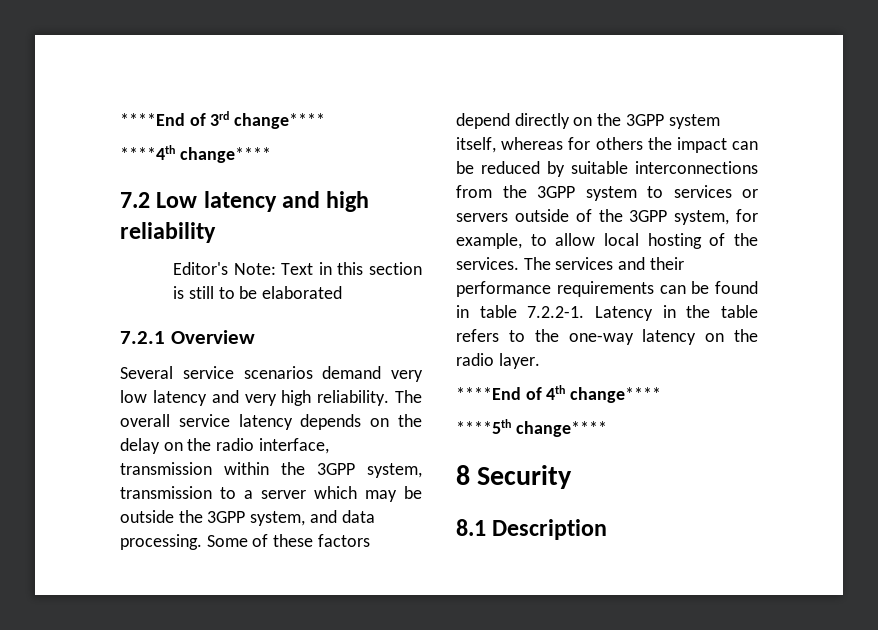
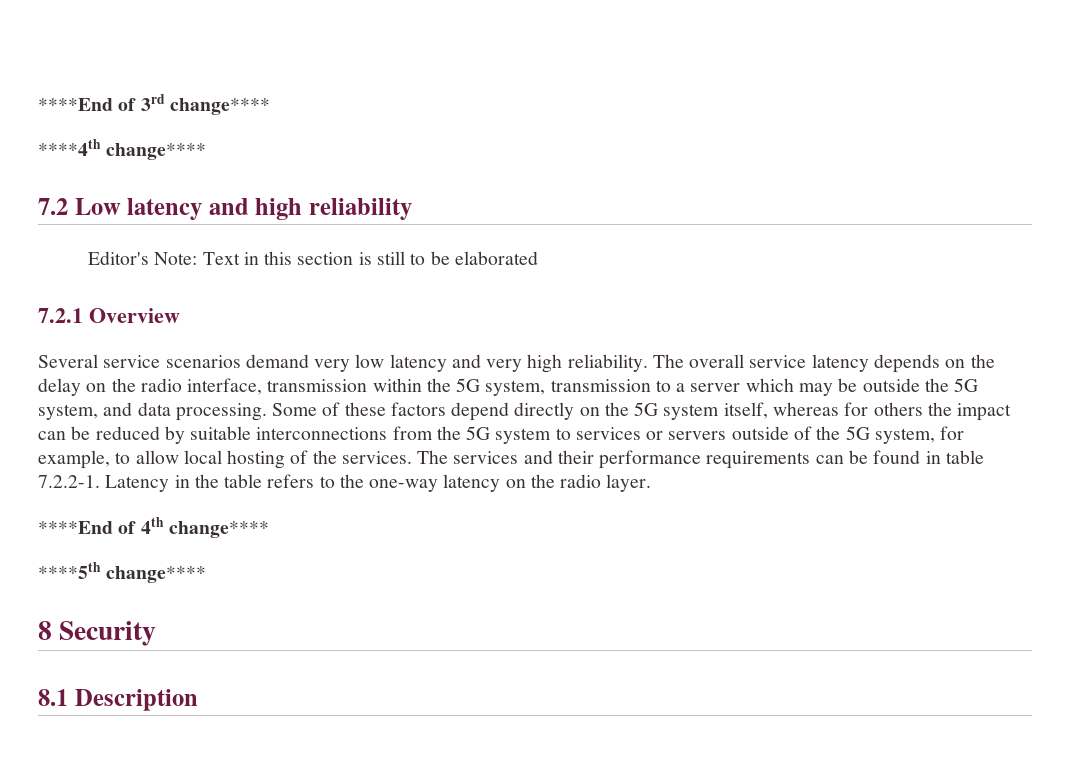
- The overall service latency depends on the delay on the radio interface, transmission within the 3GPP system, transmission to a server which may be outside the 3GPP system, and data processing.
+ The overall service latency depends on the delay on the radio interface, transmission within the 5G system, transmission to a server which may be outside the 5G system, and data processing.
- Some of these factors depend directly on the 3GPP system itself, whereas for others the impact can be reduced by suitable interconnections from the 3GPP system to services or servers outside of the 3GPP system, for example, to allow local hosting of the services.
+ Some of these factors depend directly on the 5G system itself, whereas for others the impact can be reduced by suitable interconnections from the 5G system to services or servers outside of the 5G system, for example, to allow local hosting of the services.

